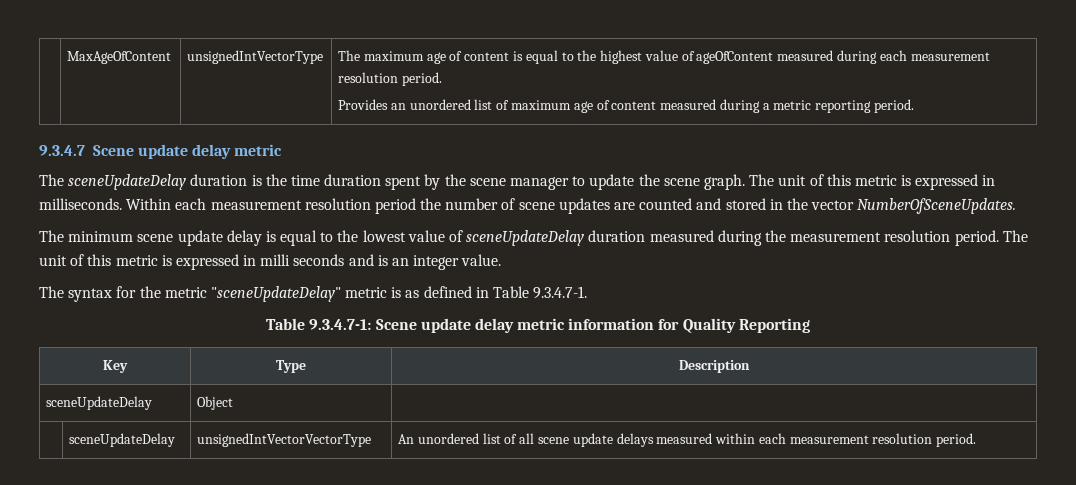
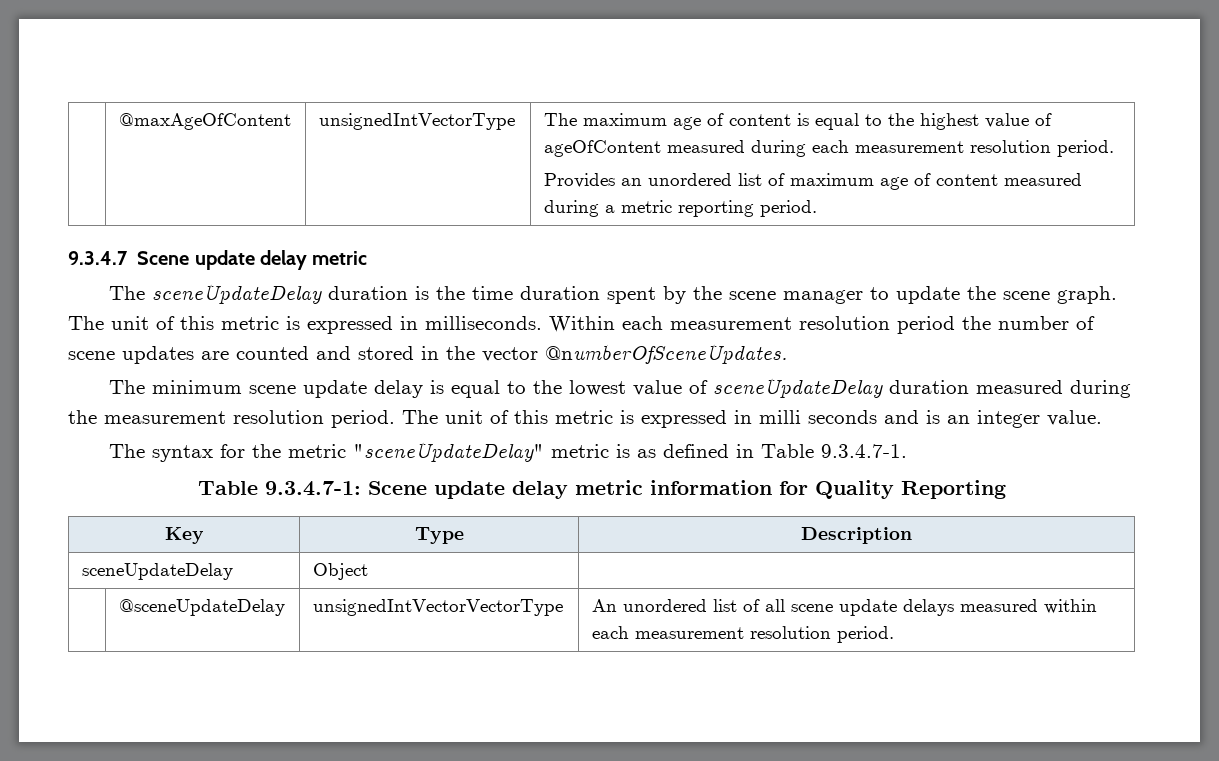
- | MaxAgeOfContent | unsignedIntVectorType | The maximum age of content is equal to the highest value of ageOfContent measured during each measurement resolution period.
+ | @maxAgeOfContent | unsignedIntVectorType | The maximum age of content is equal to the highest value of ageOfContent measured during each measurement resolution period.
- Within each measurement resolution period the number of scene updates are counted and stored in the vector NumberOfSceneUpdates.
+ Within each measurement resolution period the number of scene updates are counted and stored in the vector @numberOfSceneUpdates.
- | sceneUpdateDelay | unsignedIntVectorVectorType | An unordered list of all scene update delays measured within each measurement resolution period.
+ | @sceneUpdateDelay | unsignedIntVectorVectorType | An unordered list of all scene update delays measured within each measurement resolution period.

